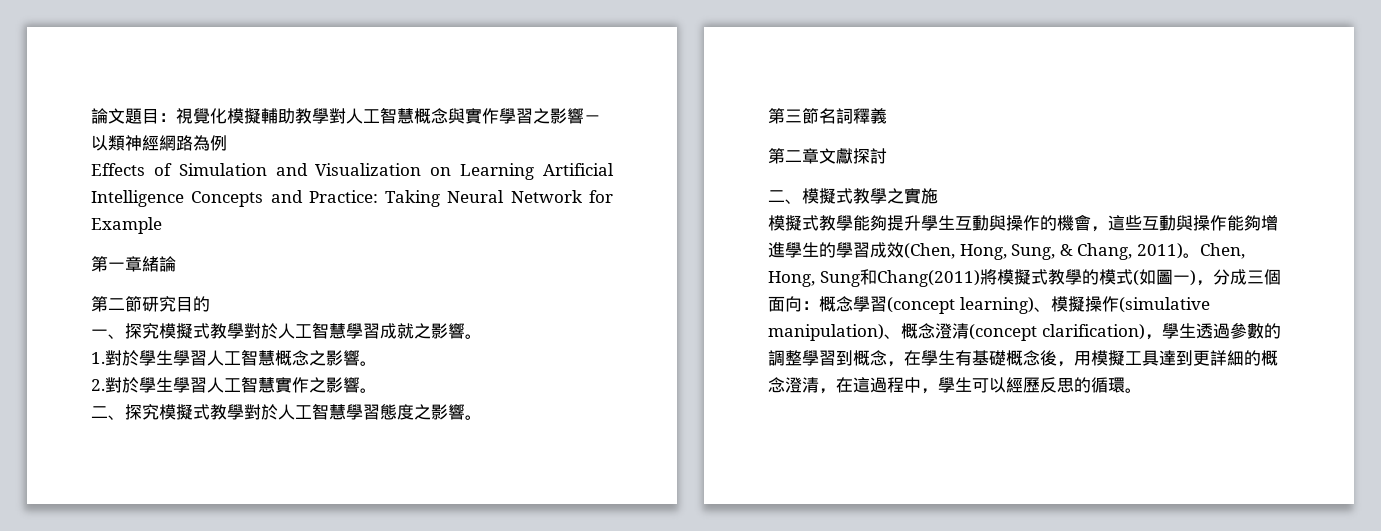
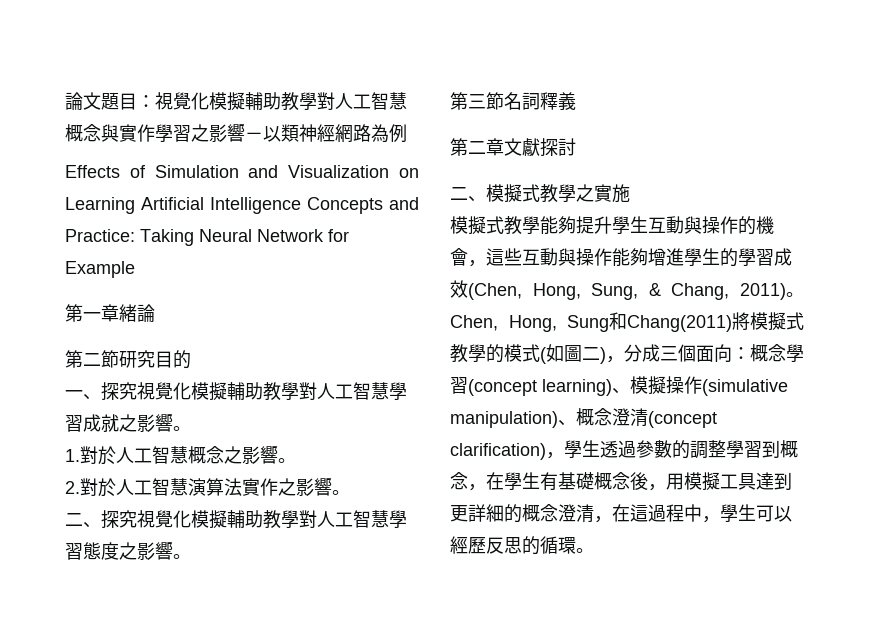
- 一、探究模擬式教學對於人工智慧學習成就之影響。
+ 一、探究視覺化模擬輔助教學對人工智慧學習成就之影響。
- 1.對於學生學習人工智慧概念之影響。
+ 1.對於人工智慧概念之影響。
- 2.對於學生學習人工智慧實作之影響。
+ 2.對於人工智慧演算法實作之影響。
- 二、探究模擬式教學對於人工智慧學習態度之影響。
+ 二、探究視覺化模擬輔助教學對人工智慧學習態度之影響。
- Chen, Hong, Sung和Chang(2011)將模擬式教學的模式(如圖一)，分成三個面向：概念學習(concept learning)、模擬操作(simulative manipulation)、概念澄清(concept clarification)，學生透過參數的調整學習到概念，在學生有基礎概念後，用模擬工具達到更詳細的概念澄清，在這過程中，學生可以經歷反思的循環。
+ Chen, Hong, Sung和Chang(2011)將模擬式教學的模式(如圖二)，分成三個面向：概念學習(concept learning)、模擬操作(simulative manipulation)、概念澄清(concept clarification)，學生透過參數的調整學習到概念，在學生有基礎概念後，用模擬工具達到更詳細的概念澄清，在這過程中，學生可以經歷反思的循環。

